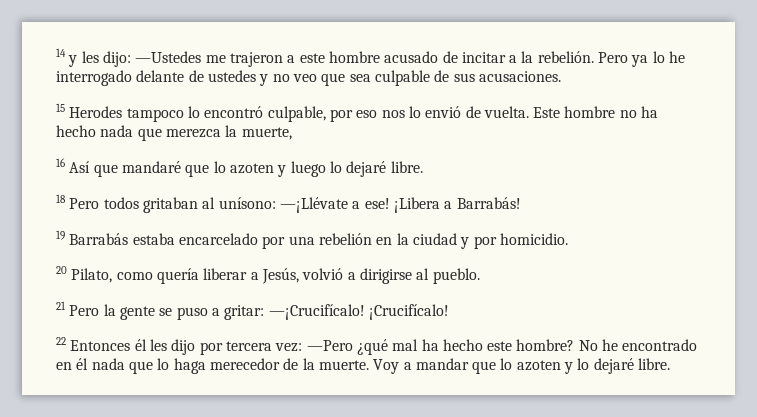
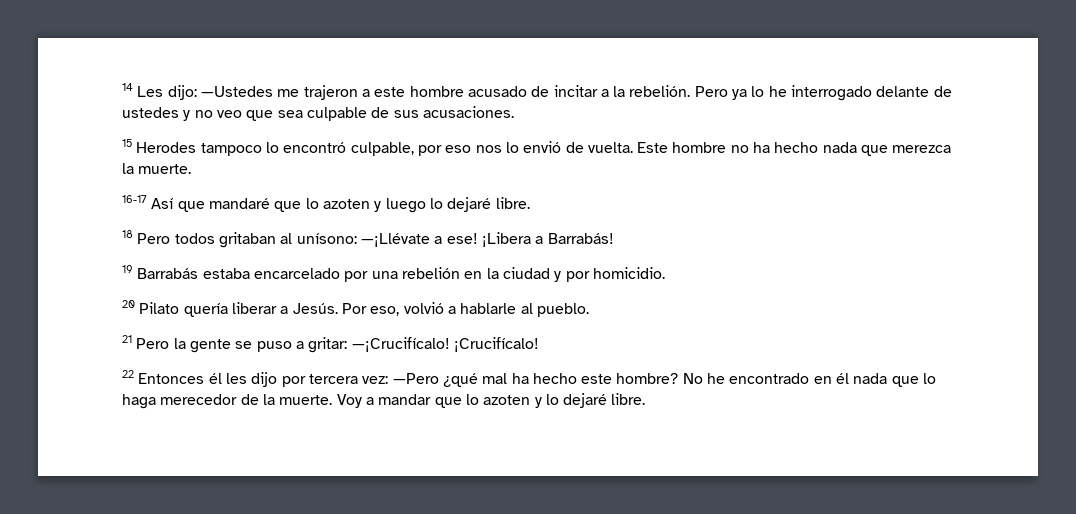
- 14 y les dijo: —Ustedes me trajeron a este hombre acusado de incitar a la rebelión.
+ 14 Les dijo: —Ustedes me trajeron a este hombre acusado de incitar a la rebelión.
- Este hombre no ha hecho nada que merezca la muerte,
- 16 Así que mandaré que lo azoten y luego lo dejaré libre.
+ Este hombre no ha hecho nada que merezca la muerte.
+ 16-17 Así que mandaré que lo azoten y luego lo dejaré libre.
- 20 Pilato, como quería liberar a Jesús, volvió a dirigirse al pueblo.
+ 20 Pilato quería liberar a Jesús. Por eso, volvió a hablarle al pueblo.

